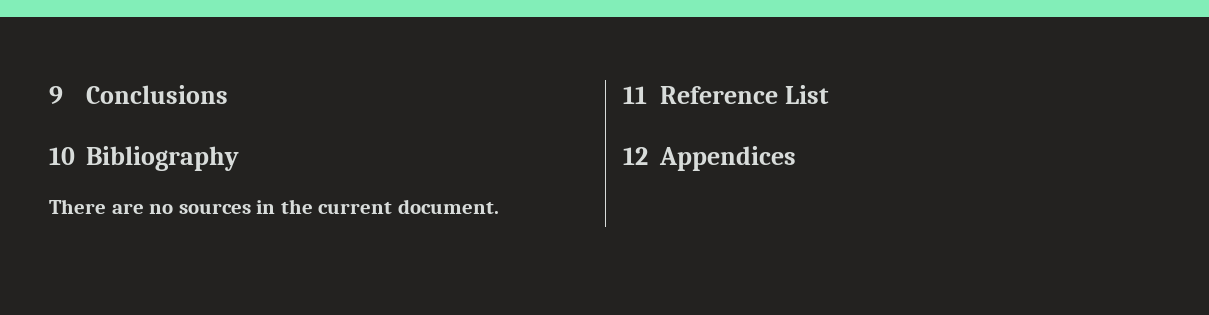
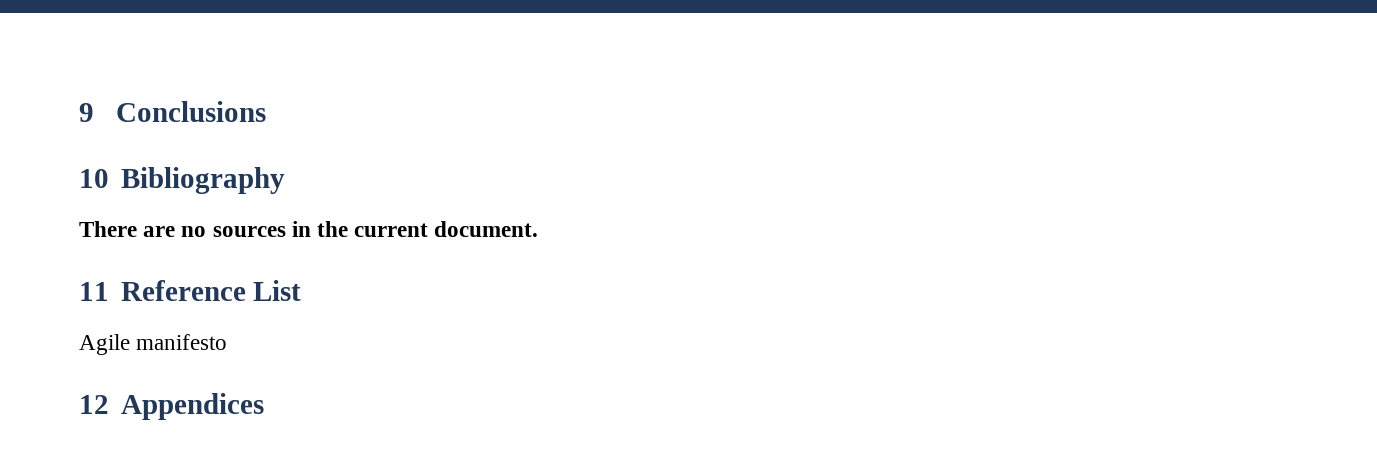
+ Agile manifesto

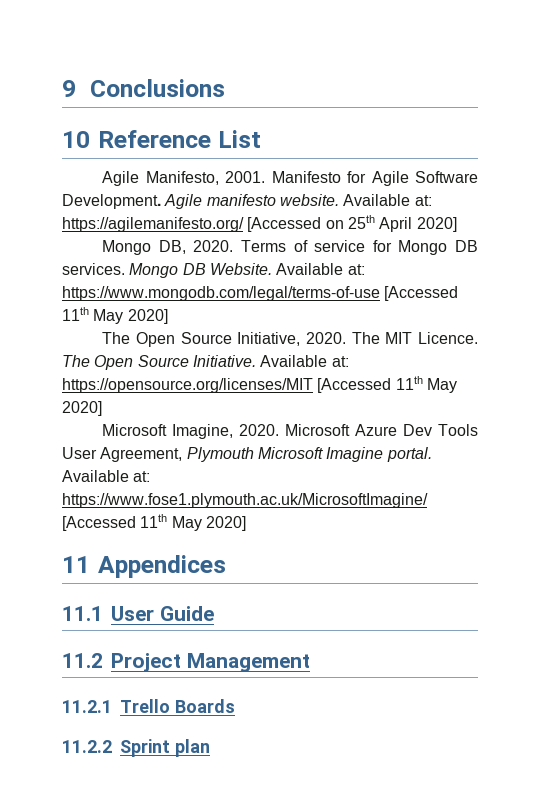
- 10 Bibliography
- There are no sources in the current document.
- 11 Reference List
- Agile manifesto
- 12 Appendices
+ 10 Reference List
+ Agile Manifesto, 2001. Manifesto for Agile Software Development. Agile manifesto website. Available at: https://agilemanifesto.org/ [Accessed on 25th April 2020]
+ Mongo DB, 2020. Terms of service for Mongo DB services. Mongo DB Website. Available at: https://www.mongodb.com/legal/terms-of-use [Accessed 11th May 2020]
+ The Open Source Initiative, 2020. The MIT Licence. The Open Source Initiative. Available at: https://opensource.org/licenses/MIT [Accessed 11th May 2020]
+ Microsoft Imagine, 2020. Microsoft Azure Dev Tools User Agreement, Plymouth Microsoft Imagine portal. Available at: https://www.fose1.plymouth.ac.uk/MicrosoftImagine/ [Accessed 11th May 2020]
+ 11 Appendices
+ 11.1 User Guide
+ 11.2 Project Management
+ 11.2.1 Trello Boards
+ 11.2.2 Sprint plan

